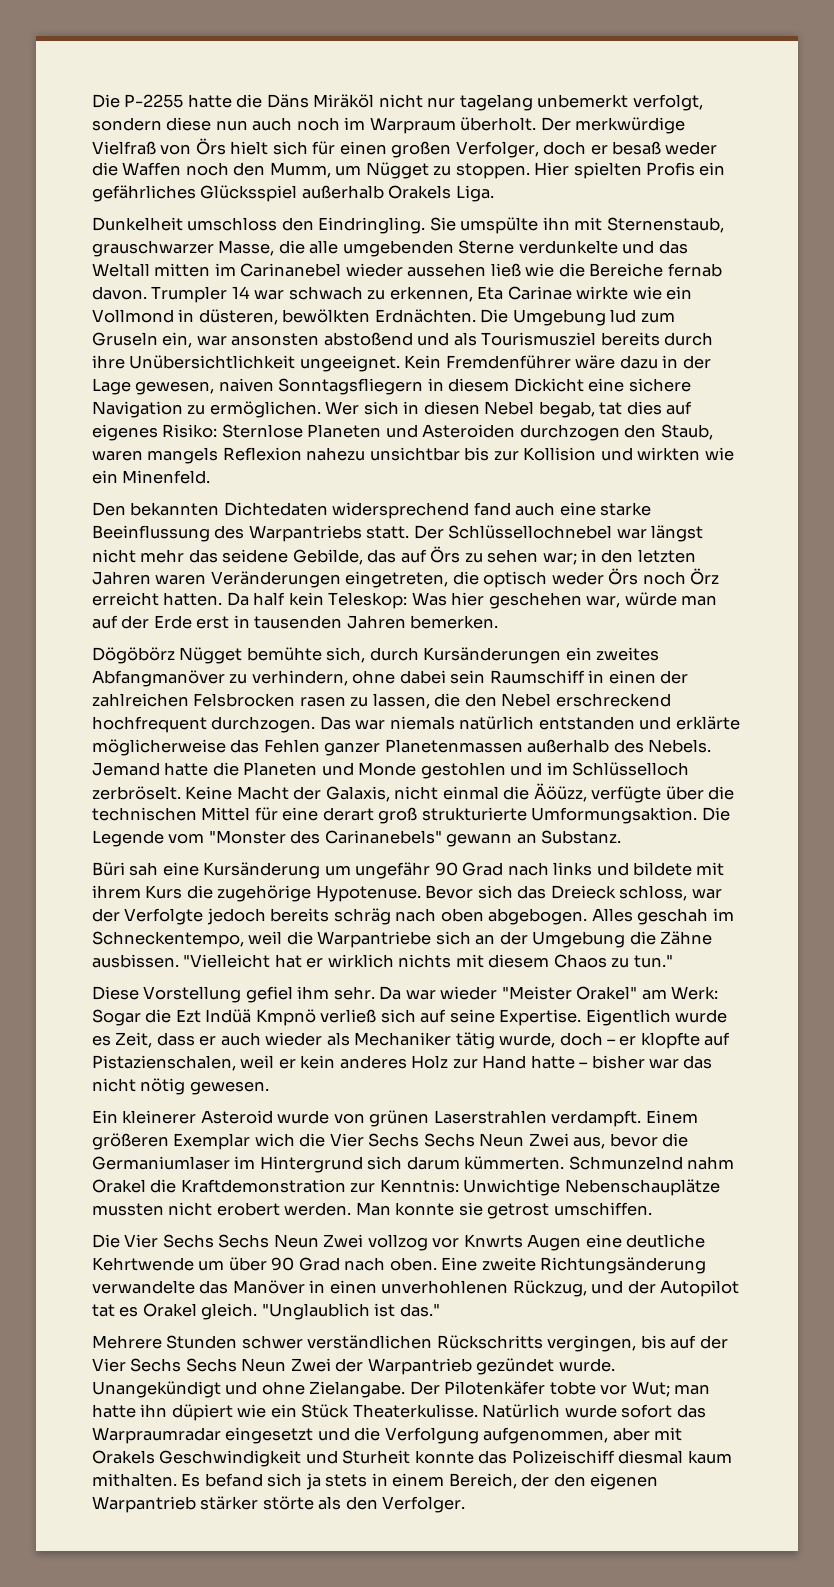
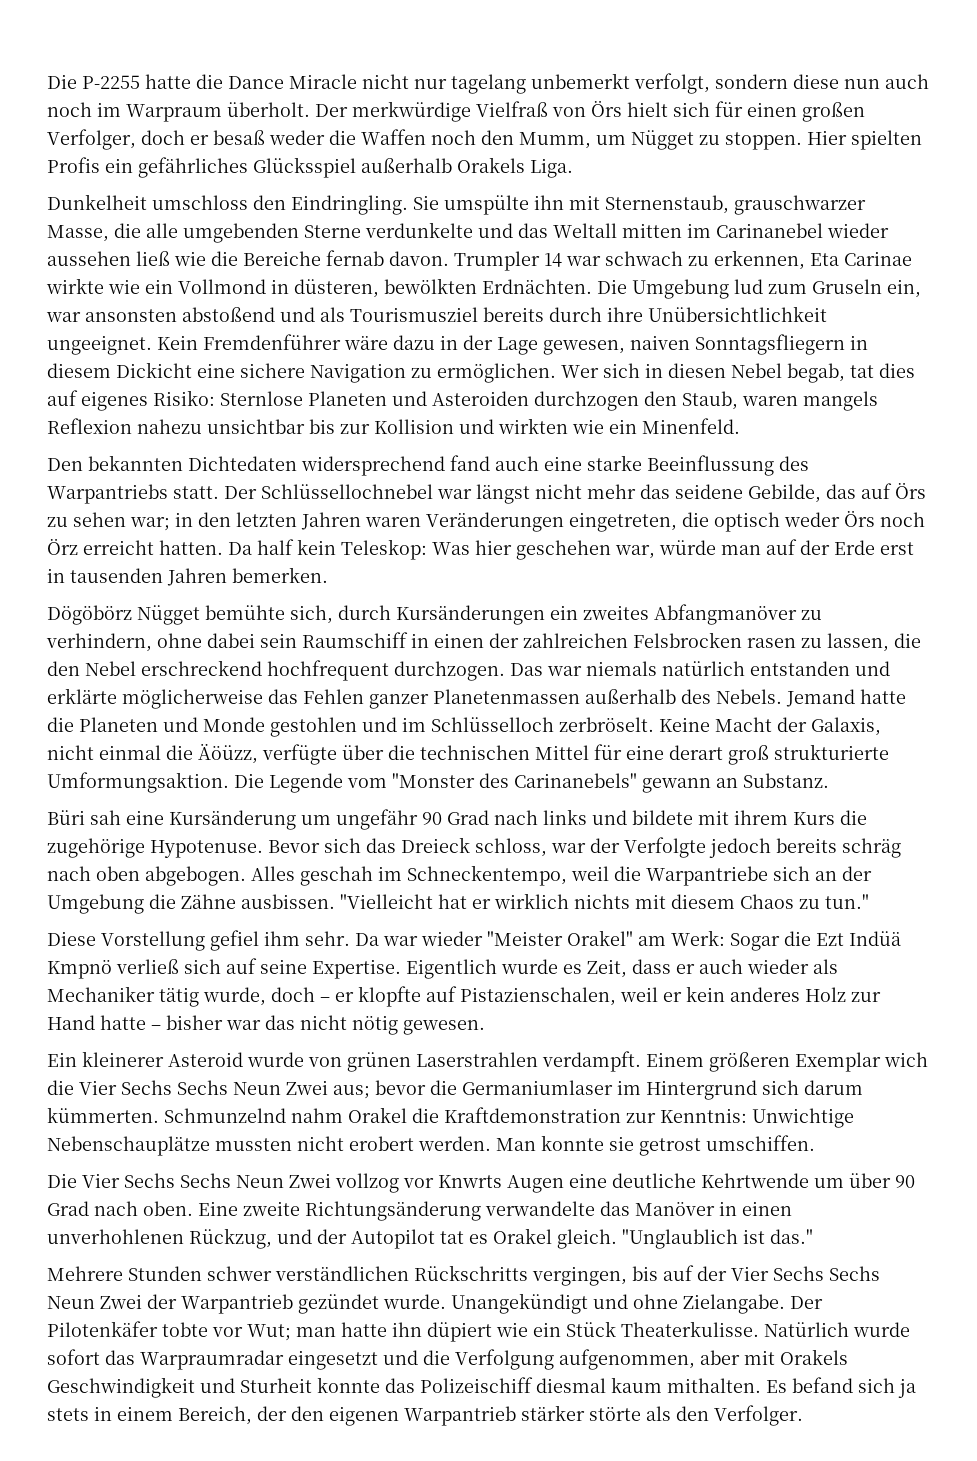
- Die P-2255 hatte die Däns Miräköl nicht nur tagelang unbemerkt verfolgt, sondern diese nun auch noch im Warpraum überholt.
+ Die P-2255 hatte die Dance Miracle nicht nur tagelang unbemerkt verfolgt, sondern diese nun auch noch im Warpraum überholt.
- Einem größeren Exemplar wich die Vier Sechs Sechs Neun Zwei aus, bevor die Germaniumlaser im Hintergrund sich darum kümmerten.
+ Einem größeren Exemplar wich die Vier Sechs Sechs Neun Zwei aus; bevor die Germaniumlaser im Hintergrund sich darum kümmerten.

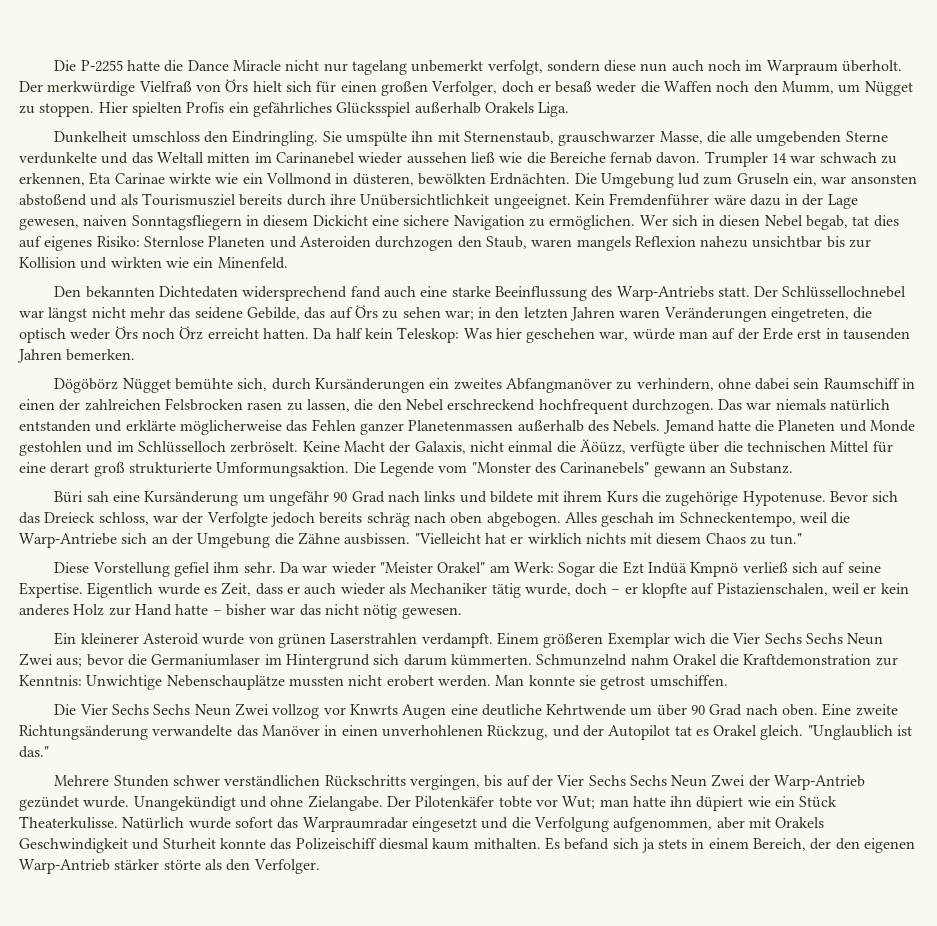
- Den bekannten Dichtedaten widersprechend fand auch eine starke Beeinflussung des Warpantriebs statt.
+ Den bekannten Dichtedaten widersprechend fand auch eine starke Beeinflussung des Warp-Antriebs statt.
- Alles geschah im Schneckentempo, weil die Warpantriebe sich an der Umgebung die Zähne ausbissen.
+ Alles geschah im Schneckentempo, weil die Warp-Antriebe sich an der Umgebung die Zähne ausbissen.
- Mehrere Stunden schwer verständlichen Rückschritts vergingen, bis auf der Vier Sechs Sechs Neun Zwei der Warpantrieb gezündet wurde.
+ Mehrere Stunden schwer verständlichen Rückschritts vergingen, bis auf der Vier Sechs Sechs Neun Zwei der Warp-Antrieb gezündet wurde.
- Es befand sich ja stets in einem Bereich, der den eigenen Warpantrieb stärker störte als den Verfolger.
+ Es befand sich ja stets in einem Bereich, der den eigenen Warp-Antrieb stärker störte als den Verfolger.

